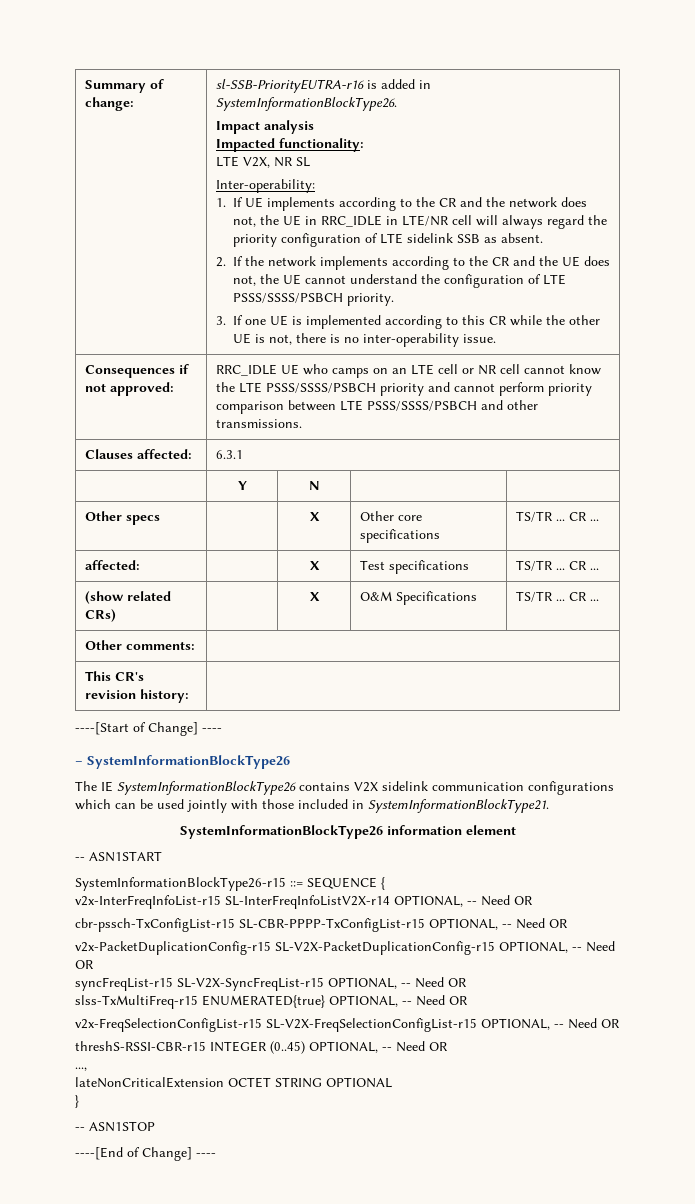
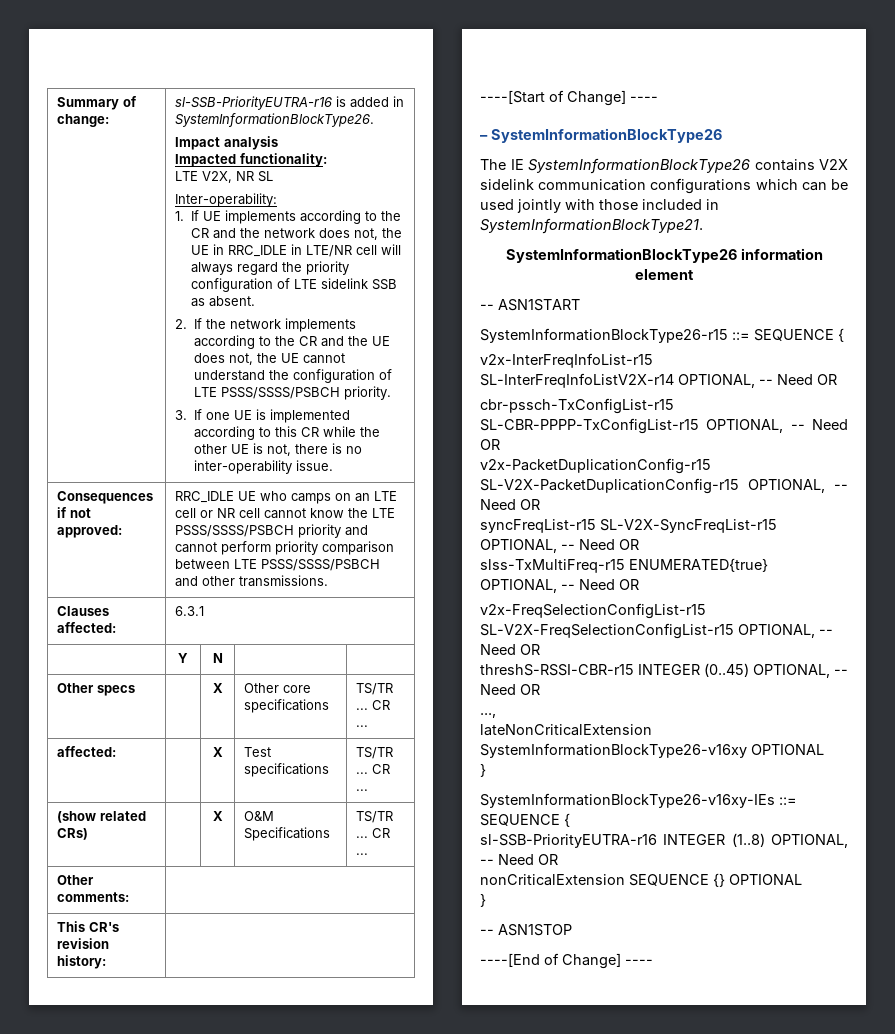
- lateNonCriticalExtension OCTET STRING OPTIONAL
+ lateNonCriticalExtension SystemInformationBlockType26-v16xy OPTIONAL
+ }
+ SystemInformationBlockType26-v16xy-IEs ::= SEQUENCE {
+ sl-SSB-PriorityEUTRA-r16 INTEGER (1..8) OPTIONAL, -- Need OR
+ nonCriticalExtension SEQUENCE {} OPTIONAL

